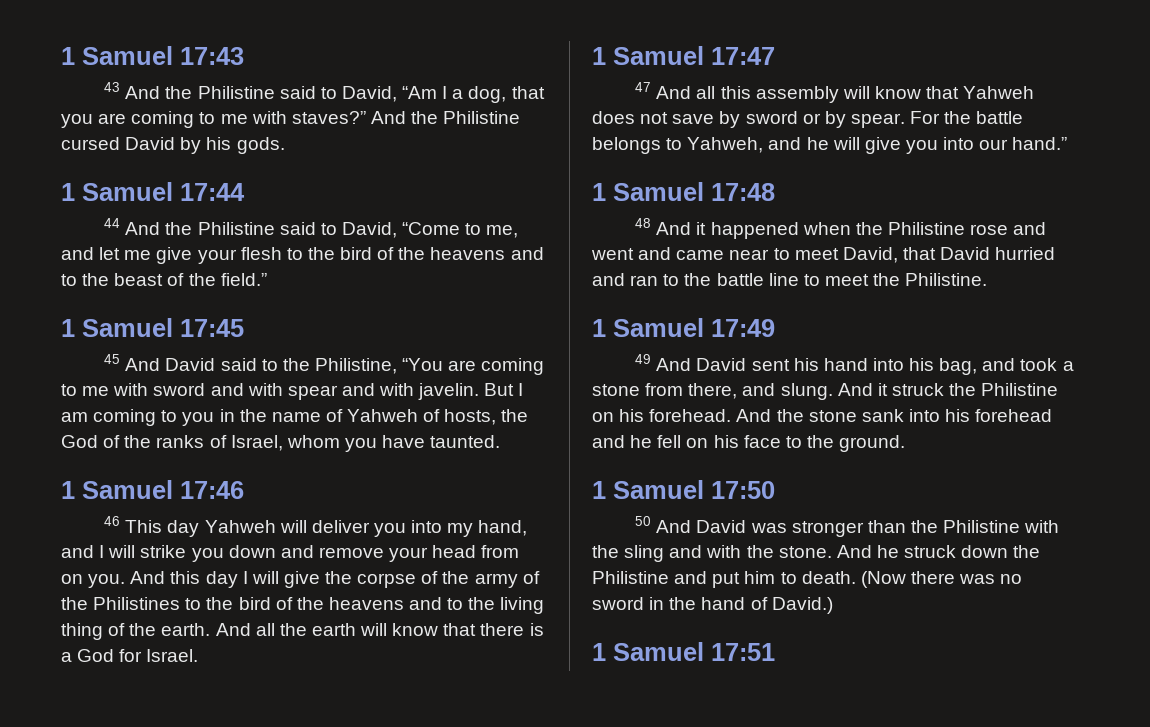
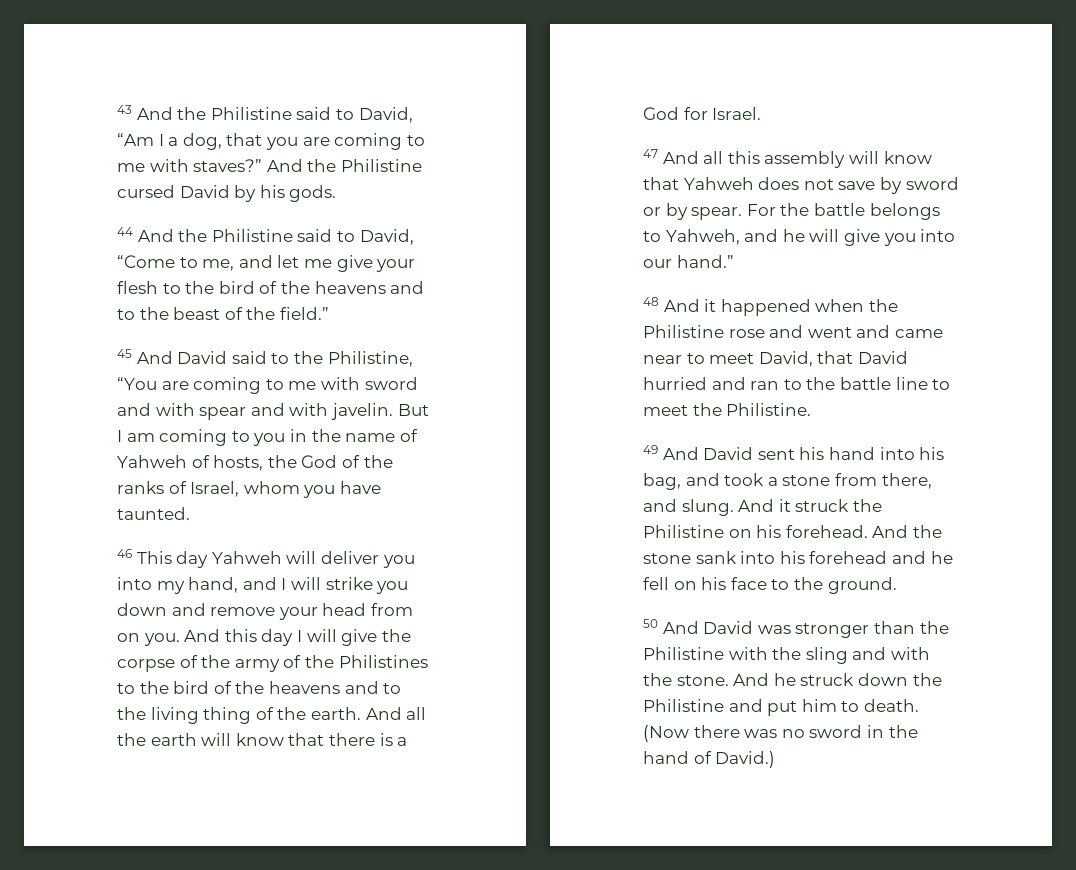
- 1 Samuel 17:43
- 1 Samuel 17:44
- 1 Samuel 17:45
- 1 Samuel 17:46
- 1 Samuel 17:47
- 1 Samuel 17:48
- 1 Samuel 17:49
- 1 Samuel 17:50
- 1 Samuel 17:51

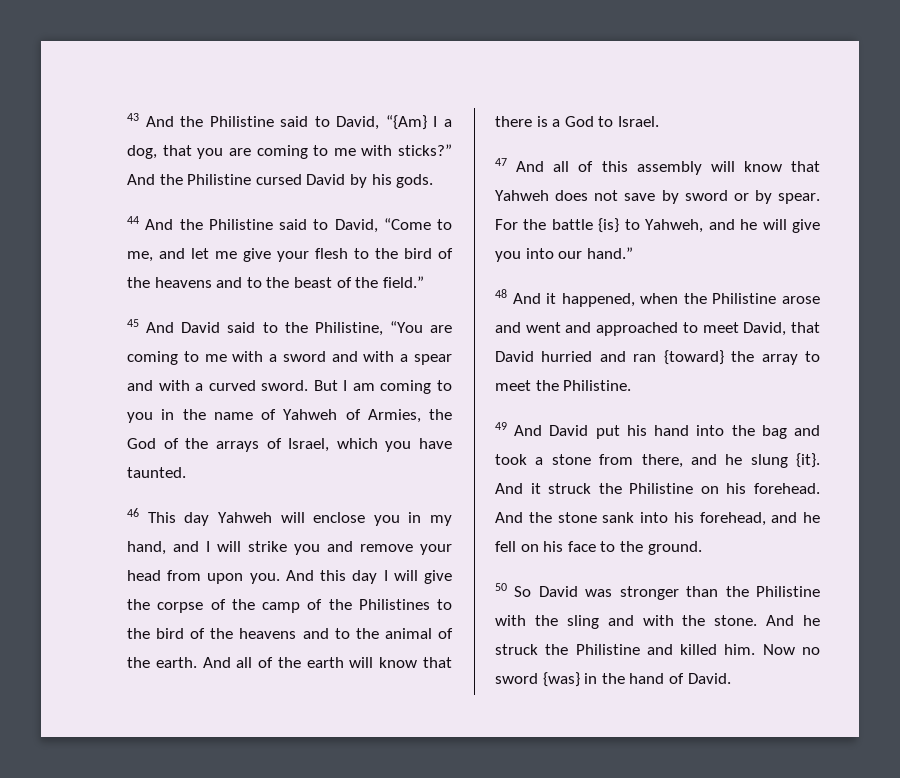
- 43 And the Philistine said to David, “Am I a dog, that you are coming to me with staves?”
+ 43 And the Philistine said to David, “{Am} I a dog, that you are coming to me with sticks?”
- 45 And David said to the Philistine, “You are coming to me with sword and with spear and with javelin.
+ 45 And David said to the Philistine, “You are coming to me with a sword and with a spear and with a curved sword.
- But I am coming to you in the name of Yahweh of hosts, the God of the ranks of Israel, whom you have taunted.
+ But I am coming to you in the name of Yahweh of Armies, the God of the arrays of Israel, which you have taunted.
- 46 This day Yahweh will deliver you into my hand, and I will strike you down and remove your head from on you.
+ 46 This day Yahweh will enclose you in my hand, and I will strike you and remove your head from upon you.
- And this day I will give the corpse of the army of the Philistines to the bird of the heavens and to the living thing of the earth.
+ And this day I will give the corpse of the camp of the Philistines to the bird of the heavens and to the animal of the earth.
- And all the earth will know that there is a God for Israel.
+ And all of the earth will know that there is a God to Israel.
- 47 And all this assembly will know that Yahweh does not save by sword or by spear.
+ 47 And all of this assembly will know that Yahweh does not save by sword or by spear.
- For the battle belongs to Yahweh, and he will give you into our hand.”
+ For the battle {is} to Yahweh, and he will give you into our hand.”
- 48 And it happened when the Philistine rose and went and came near to meet David, that David hurried and ran to the battle line to meet the Philistine.
+ 48 And it happened, when the Philistine arose and went and approached to meet David, that David hurried and ran {toward} the array to meet the Philistine.
- 49 And David sent his hand into his bag, and took a stone from there, and slung.
+ 49 And David put his hand into the bag and took a stone from there, and he slung {it}.
- And the stone sank into his forehead and he fell on his face to the ground.
+ And the stone sank into his forehead, and he fell on his face to the ground.
- 50 And David was stronger than the Philistine with the sling and with the stone.
+ 50 So David was stronger than the Philistine with the sling and with the stone.
- And he struck down the Philistine and put him to death. (Now there was no sword in the hand of David.)
+ And he struck the Philistine and killed him. Now no sword {was} in the hand of David.

